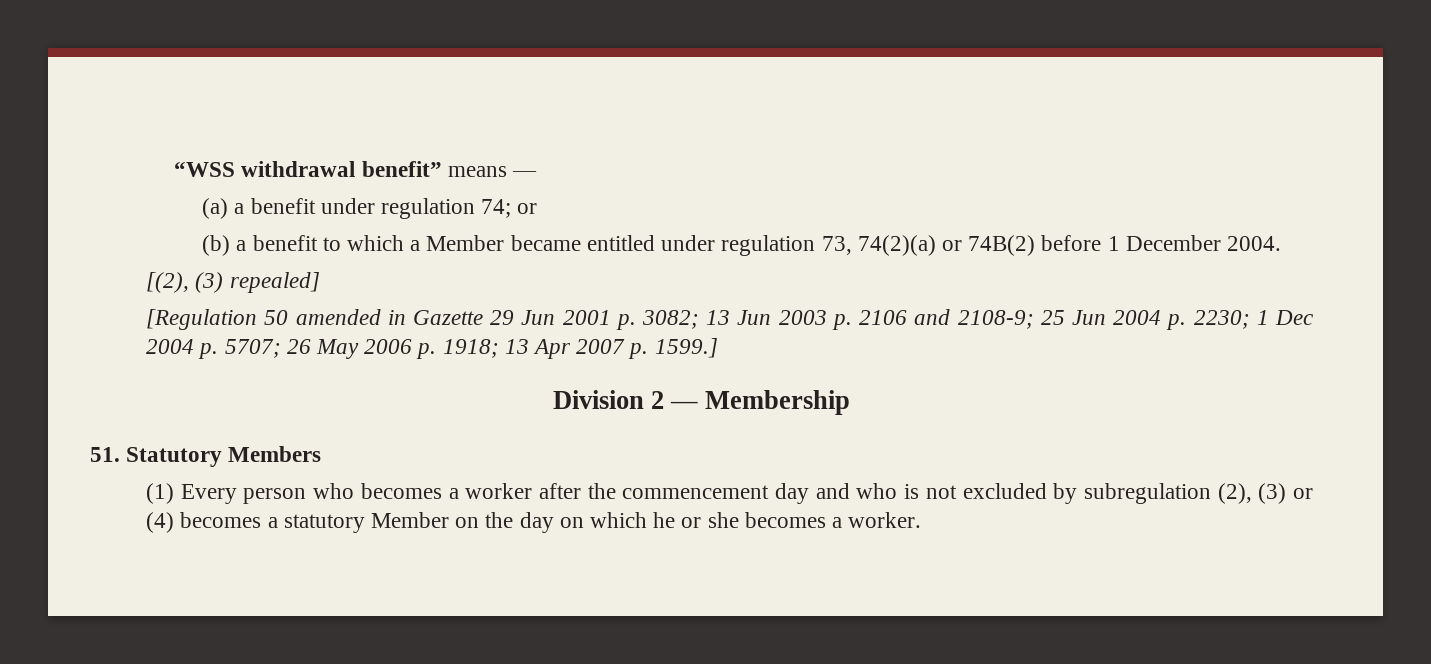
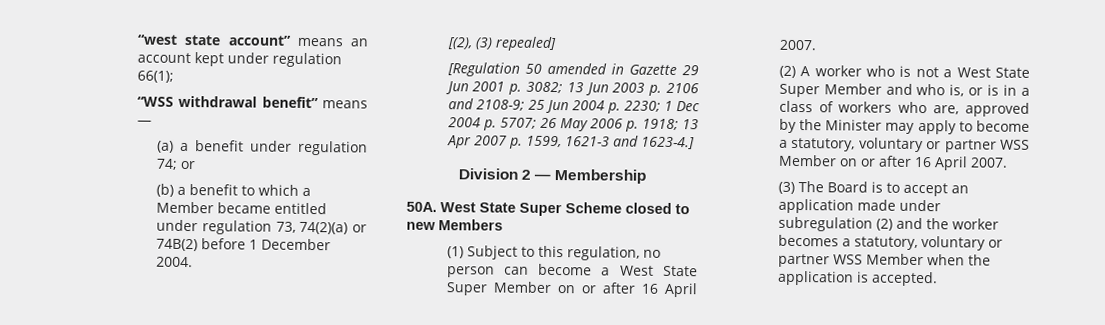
+ “west state account” means an account kept under regulation 66(1);
- [Regulation 50 amended in Gazette 29 Jun 2001 p. 3082; 13 Jun 2003 p. 2106 and 2108-9; 25 Jun 2004 p. 2230; 1 Dec 2004 p. 5707; 26 May 2006 p. 1918; 13 Apr 2007 p. 1599.]
+ [Regulation 50 amended in Gazette 29 Jun 2001 p. 3082; 13 Jun 2003 p. 2106 and 2108-9; 25 Jun 2004 p. 2230; 1 Dec 2004 p. 5707; 26 May 2006 p. 1918; 13 Apr 2007 p. 1599, 1621-3 and 1623-4.]
- 51. Statutory Members
- (1) Every person who becomes a worker after the commencement day and who is not excluded by subregulation (2), (3) or (4) becomes a statutory Member on the day on which he or she becomes a worker.
+ 50A. West State Super Scheme closed to new Members
+ (1) Subject to this regulation, no person can become a West State Super Member on or after 16 April 2007.
+ (2) A worker who is not a West State Super Member and who is, or is in a class of workers who are, approved by the Minister may apply to become a statutory, voluntary or partner WSS Member on or after 16 April 2007.
+ (3) The Board is to accept an application made under subregulation (2) and the worker becomes a statutory, voluntary or partner WSS Member when the application is accepted.

